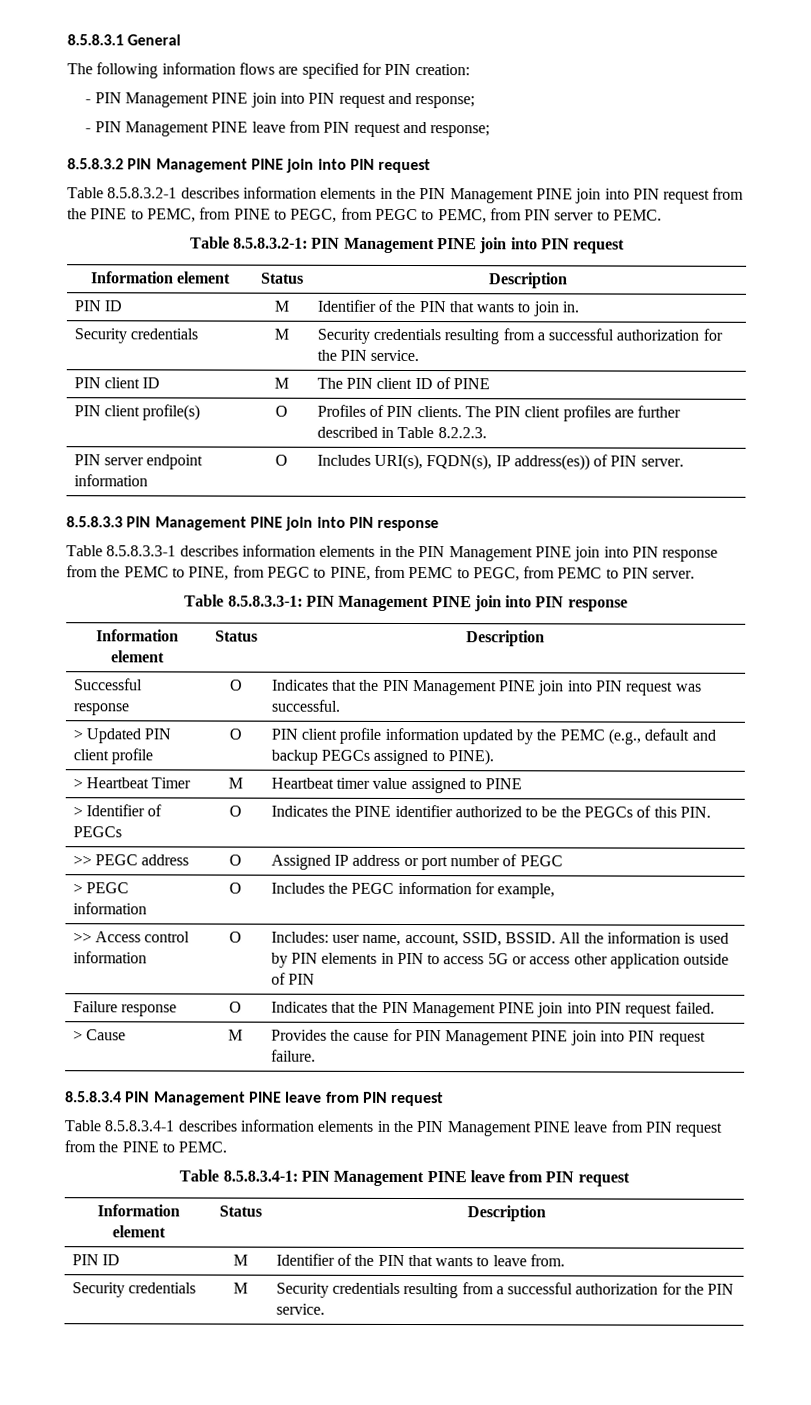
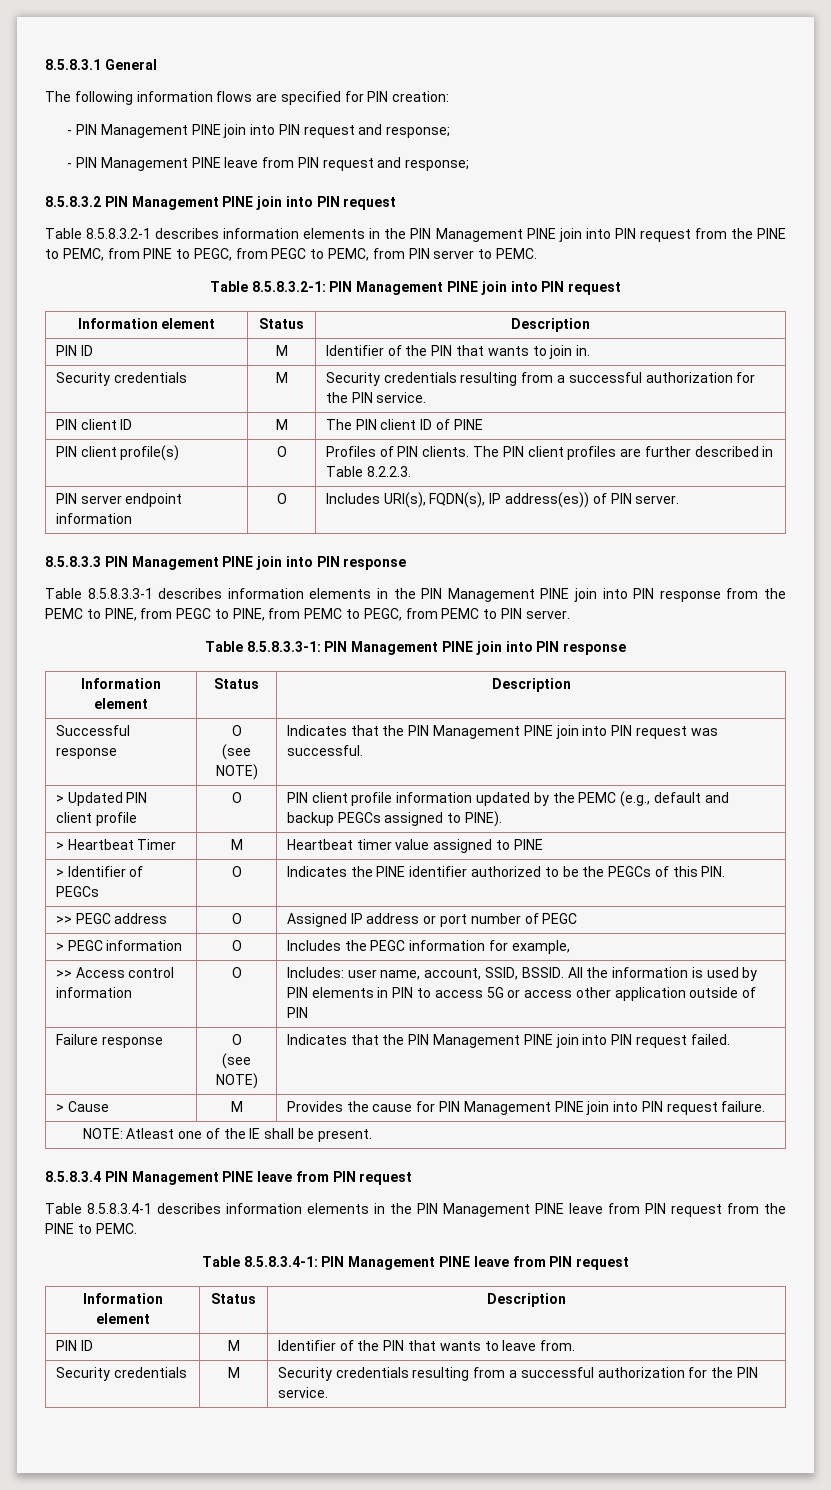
- Successful response | O | Indicates that the PIN Management PINE join into PIN request was successful.
+ Successful response | O
+ (see NOTE) | Indicates that the PIN Management PINE join into PIN request was successful.
- Failure response | O | Indicates that the PIN Management PINE join into PIN request failed.
+ Failure response | O
+ (see NOTE) | Indicates that the PIN Management PINE join into PIN request failed.
+ NOTE: Atleast one of the IE shall be present.

